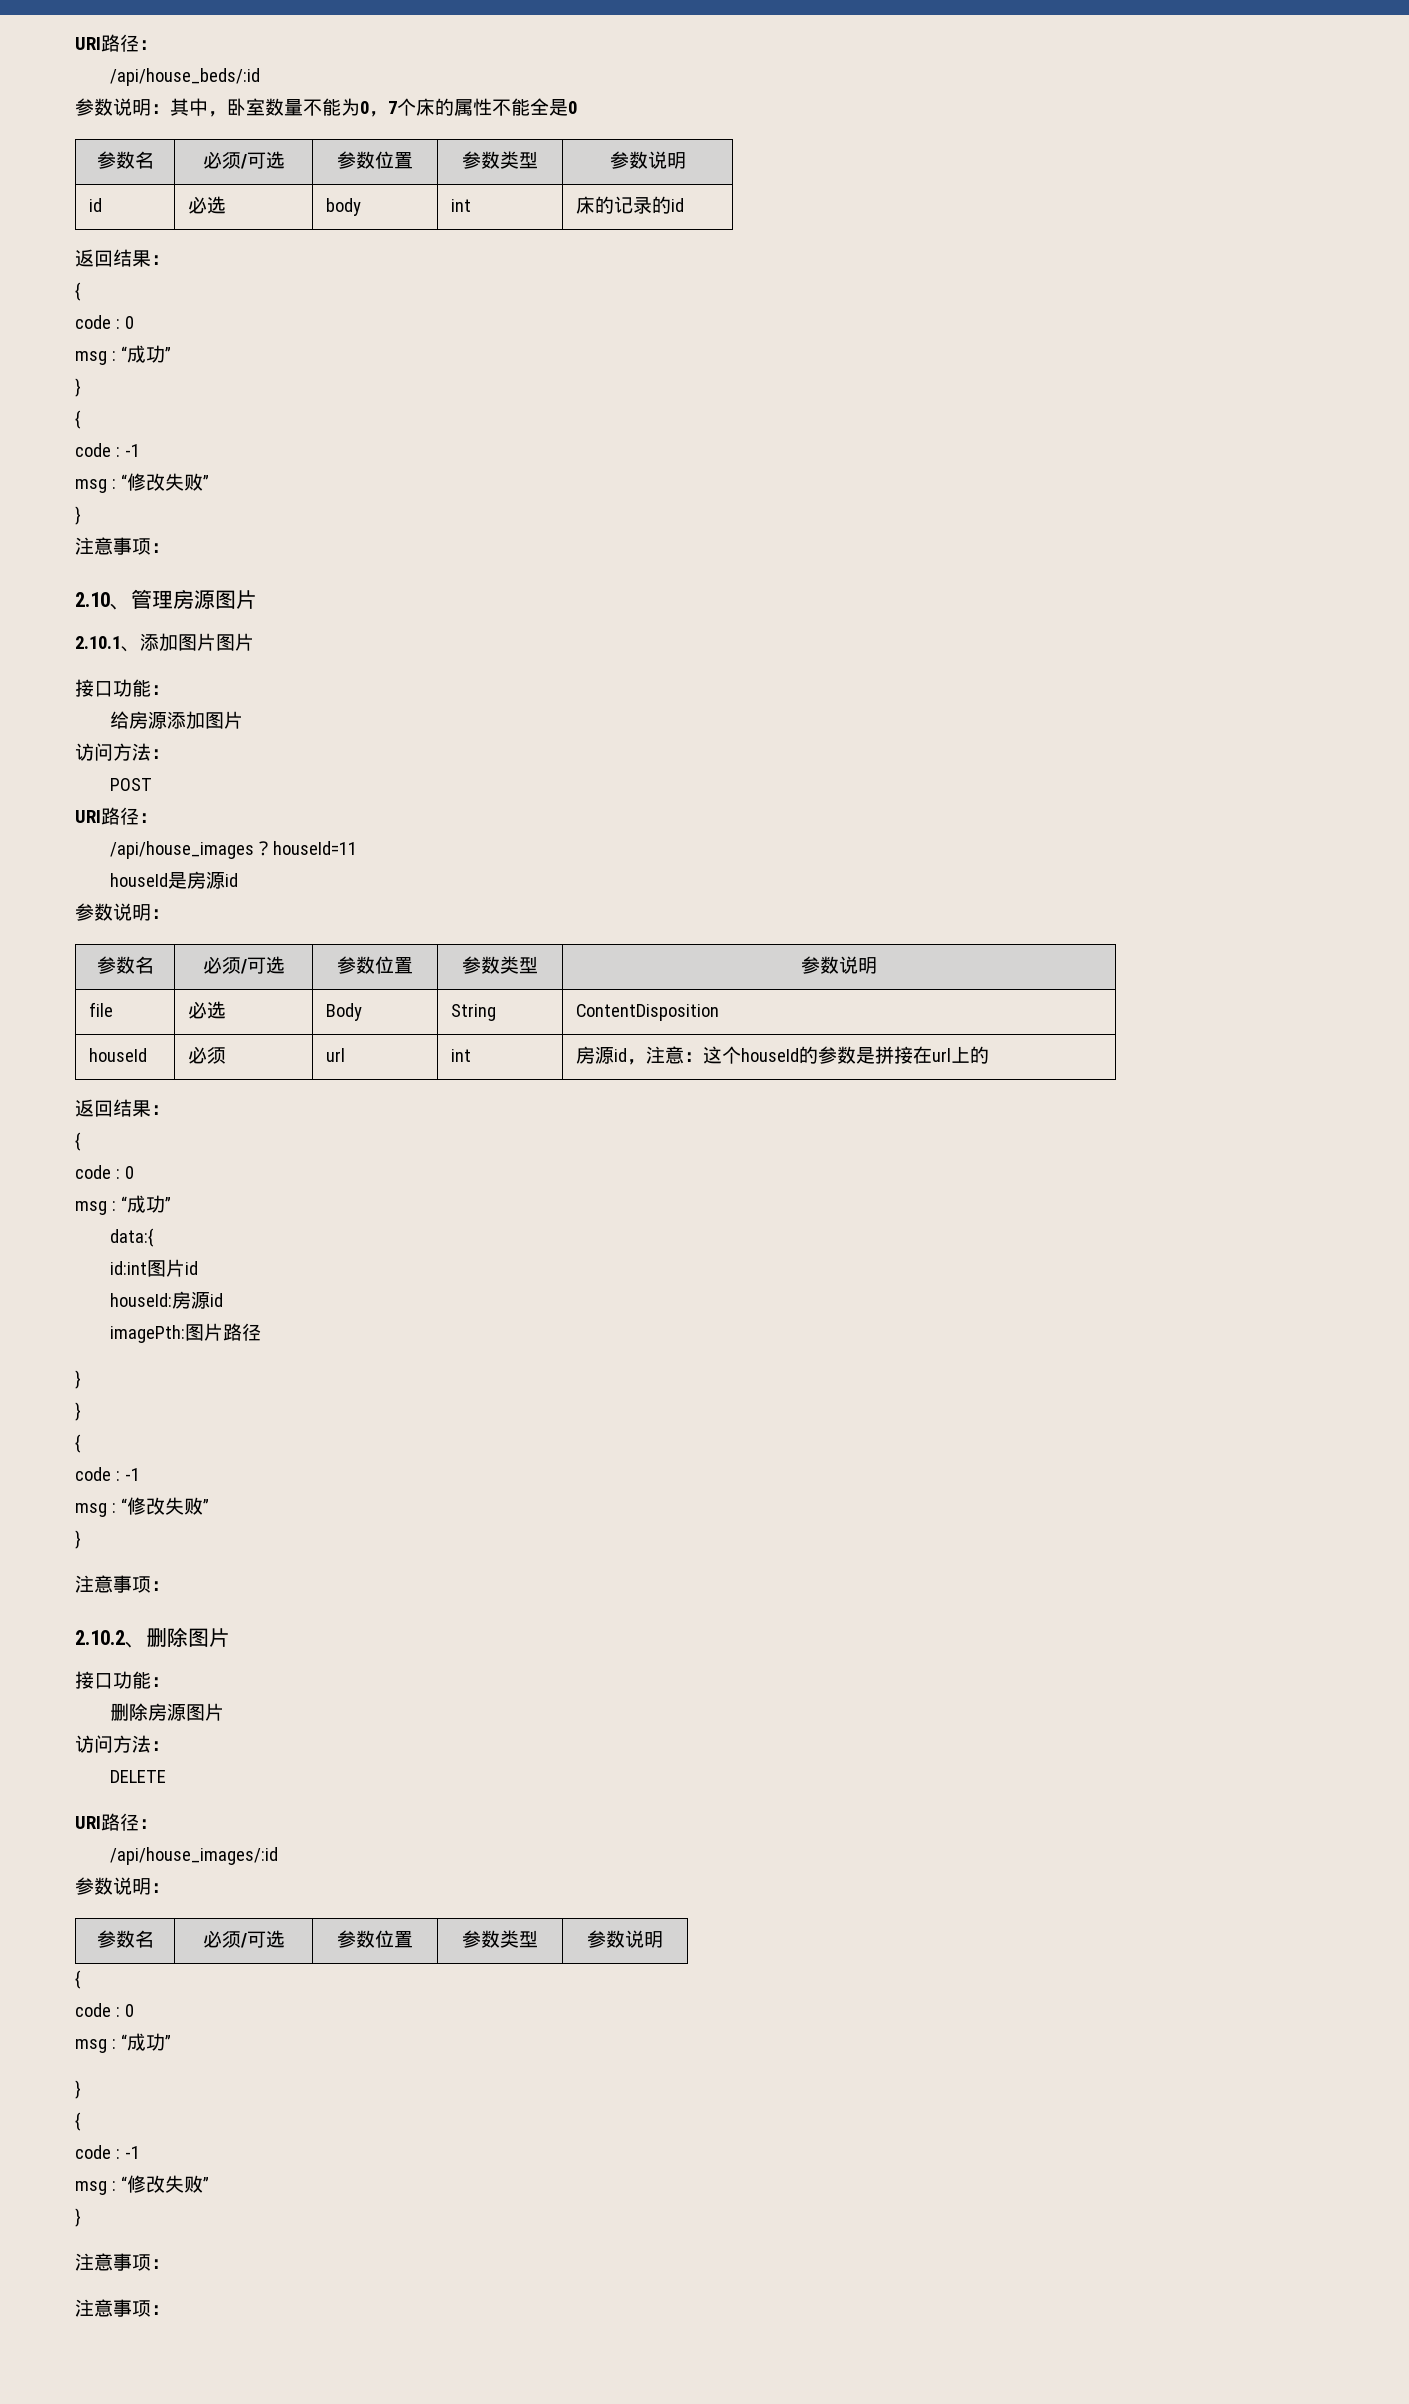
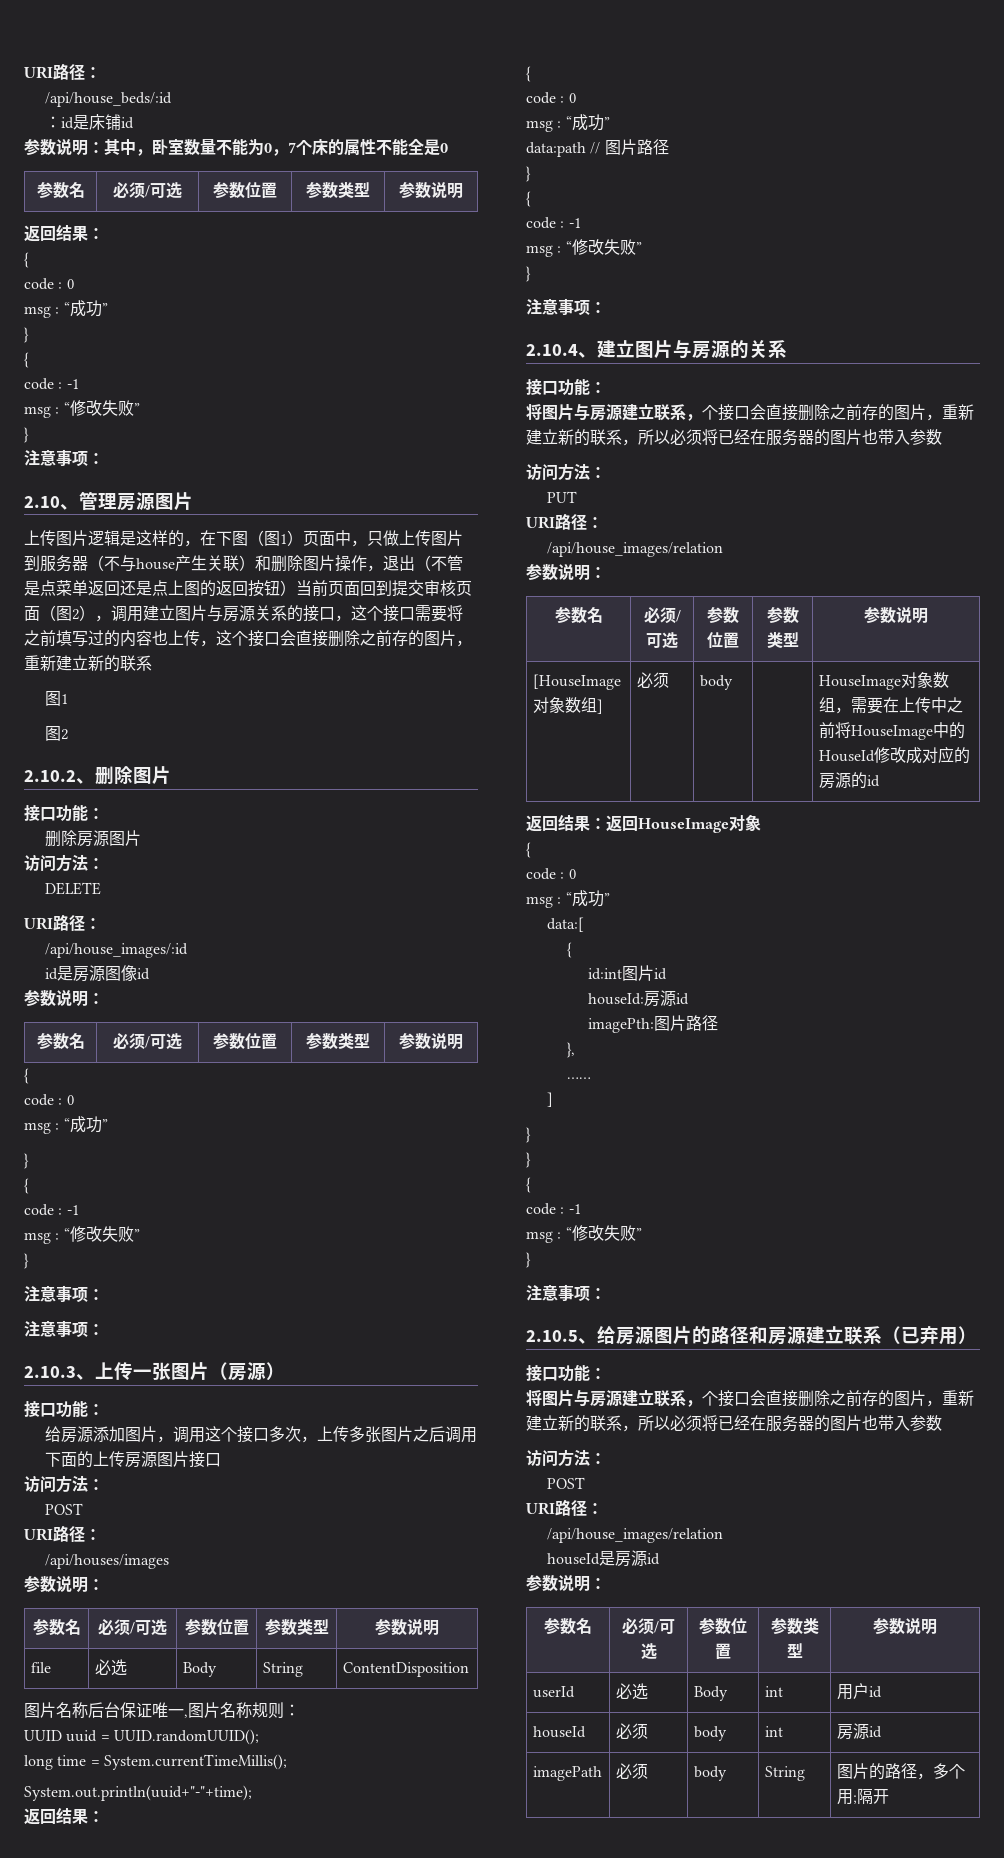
+ ：id是床铺id
- id | 必选 | body | int | 床的记录的id
- 2.10.1、添加图片图片
- 接口功能：
- 给房源添加图片
- 访问方法：
- POST
- URI路径：
- /api/house_images？houseId=11
- houseId是房源id
- 参数说明：
- 参数名 | 必须/可选 | 参数位置 | 参数类型 | 参数说明
- file | 必选 | Body | String | ContentDisposition
- houseId | 必须 | url | int | 房源id，注意：这个houseId的参数是拼接在url上的
- 返回结果：
- {
- code : 0
- msg : “成功”
- data:{
- id:int图片id
- houseId:房源id
- imagePth:图片路径
- }
- }
- {
- code : -1
- msg : “修改失败”
- }
- 注意事项：
+ 上传图片逻辑是这样的，在下图（图1）页面中，只做上传图片到服务器（不与house产生关联）和删除图片操作，退出（不管是点菜单返回还是点上图的返回按钮）当前页面回到提交审核页面（图2），调用建立图片与房源关系的接口，这个接口需要将之前填写过的内容也上传，这个接口会直接删除之前存的图片，重新建立新的联系
+ 图1
+ 图2
+ id是房源图像id
+ 2.10.3、上传一张图片（房源）
+ 接口功能：
+ 给房源添加图片，调用这个接口多次，上传多张图片之后调用下面的上传房源图片接口
+ 访问方法：
+ POST
+ URI路径：
+ /api/houses/images
+ 参数说明：
+ 参数名 | 必须/可选 | 参数位置 | 参数类型 | 参数说明
+ file | 必选 | Body | String | ContentDisposition
+ 图片名称后台保证唯一,图片名称规则：
+ UUID uuid = UUID.randomUUID();
+ long time = System.currentTimeMillis();
+ System.out.println(uuid+"-"+time);
+ 返回结果：
+ {
+ code : 0
+ msg : “成功”
+ data:path // 图片路径
+ }
+ {
+ code : -1
+ msg : “修改失败”
+ }
+ 注意事项：
+ 2.10.4、建立图片与房源的关系
+ 接口功能：
+ 将图片与房源建立联系，个接口会直接删除之前存的图片，重新建立新的联系，所以必须将已经在服务器的图片也带入参数
+ 访问方法：
+ PUT
+ URI路径：
+ /api/house_images/relation
+ 参数说明：
+ 参数名 | 必须/可选 | 参数位置 | 参数类型 | 参数说明
+ [HouseImage对象数组] | 必须 | body | | HouseImage对象数组，需要在上传中之前将HouseImage中的HouseId修改成对应的房源的id
+ 返回结果：返回HouseImage对象
+ {
+ code : 0
+ msg : “成功”
+ data:[
+ {
+ id:int图片id
+ houseId:房源id
+ imagePth:图片路径
+ },
+ ……
+ ]
+ }
+ }
+ {
+ code : -1
+ msg : “修改失败”
+ }
+ 注意事项：
+ 2.10.5、给房源图片的路径和房源建立联系（已弃用）
+ 接口功能：
+ 将图片与房源建立联系，个接口会直接删除之前存的图片，重新建立新的联系，所以必须将已经在服务器的图片也带入参数
+ 访问方法：
+ POST
+ URI路径：
+ /api/house_images/relation
+ houseId是房源id
+ 参数说明：
+ 参数名 | 必须/可选 | 参数位置 | 参数类型 | 参数说明
+ userId | 必选 | Body | int | 用户id
+ houseId | 必须 | body | int | 房源id
+ imagePath | 必须 | body | String | 图片的路径，多个用;隔开

